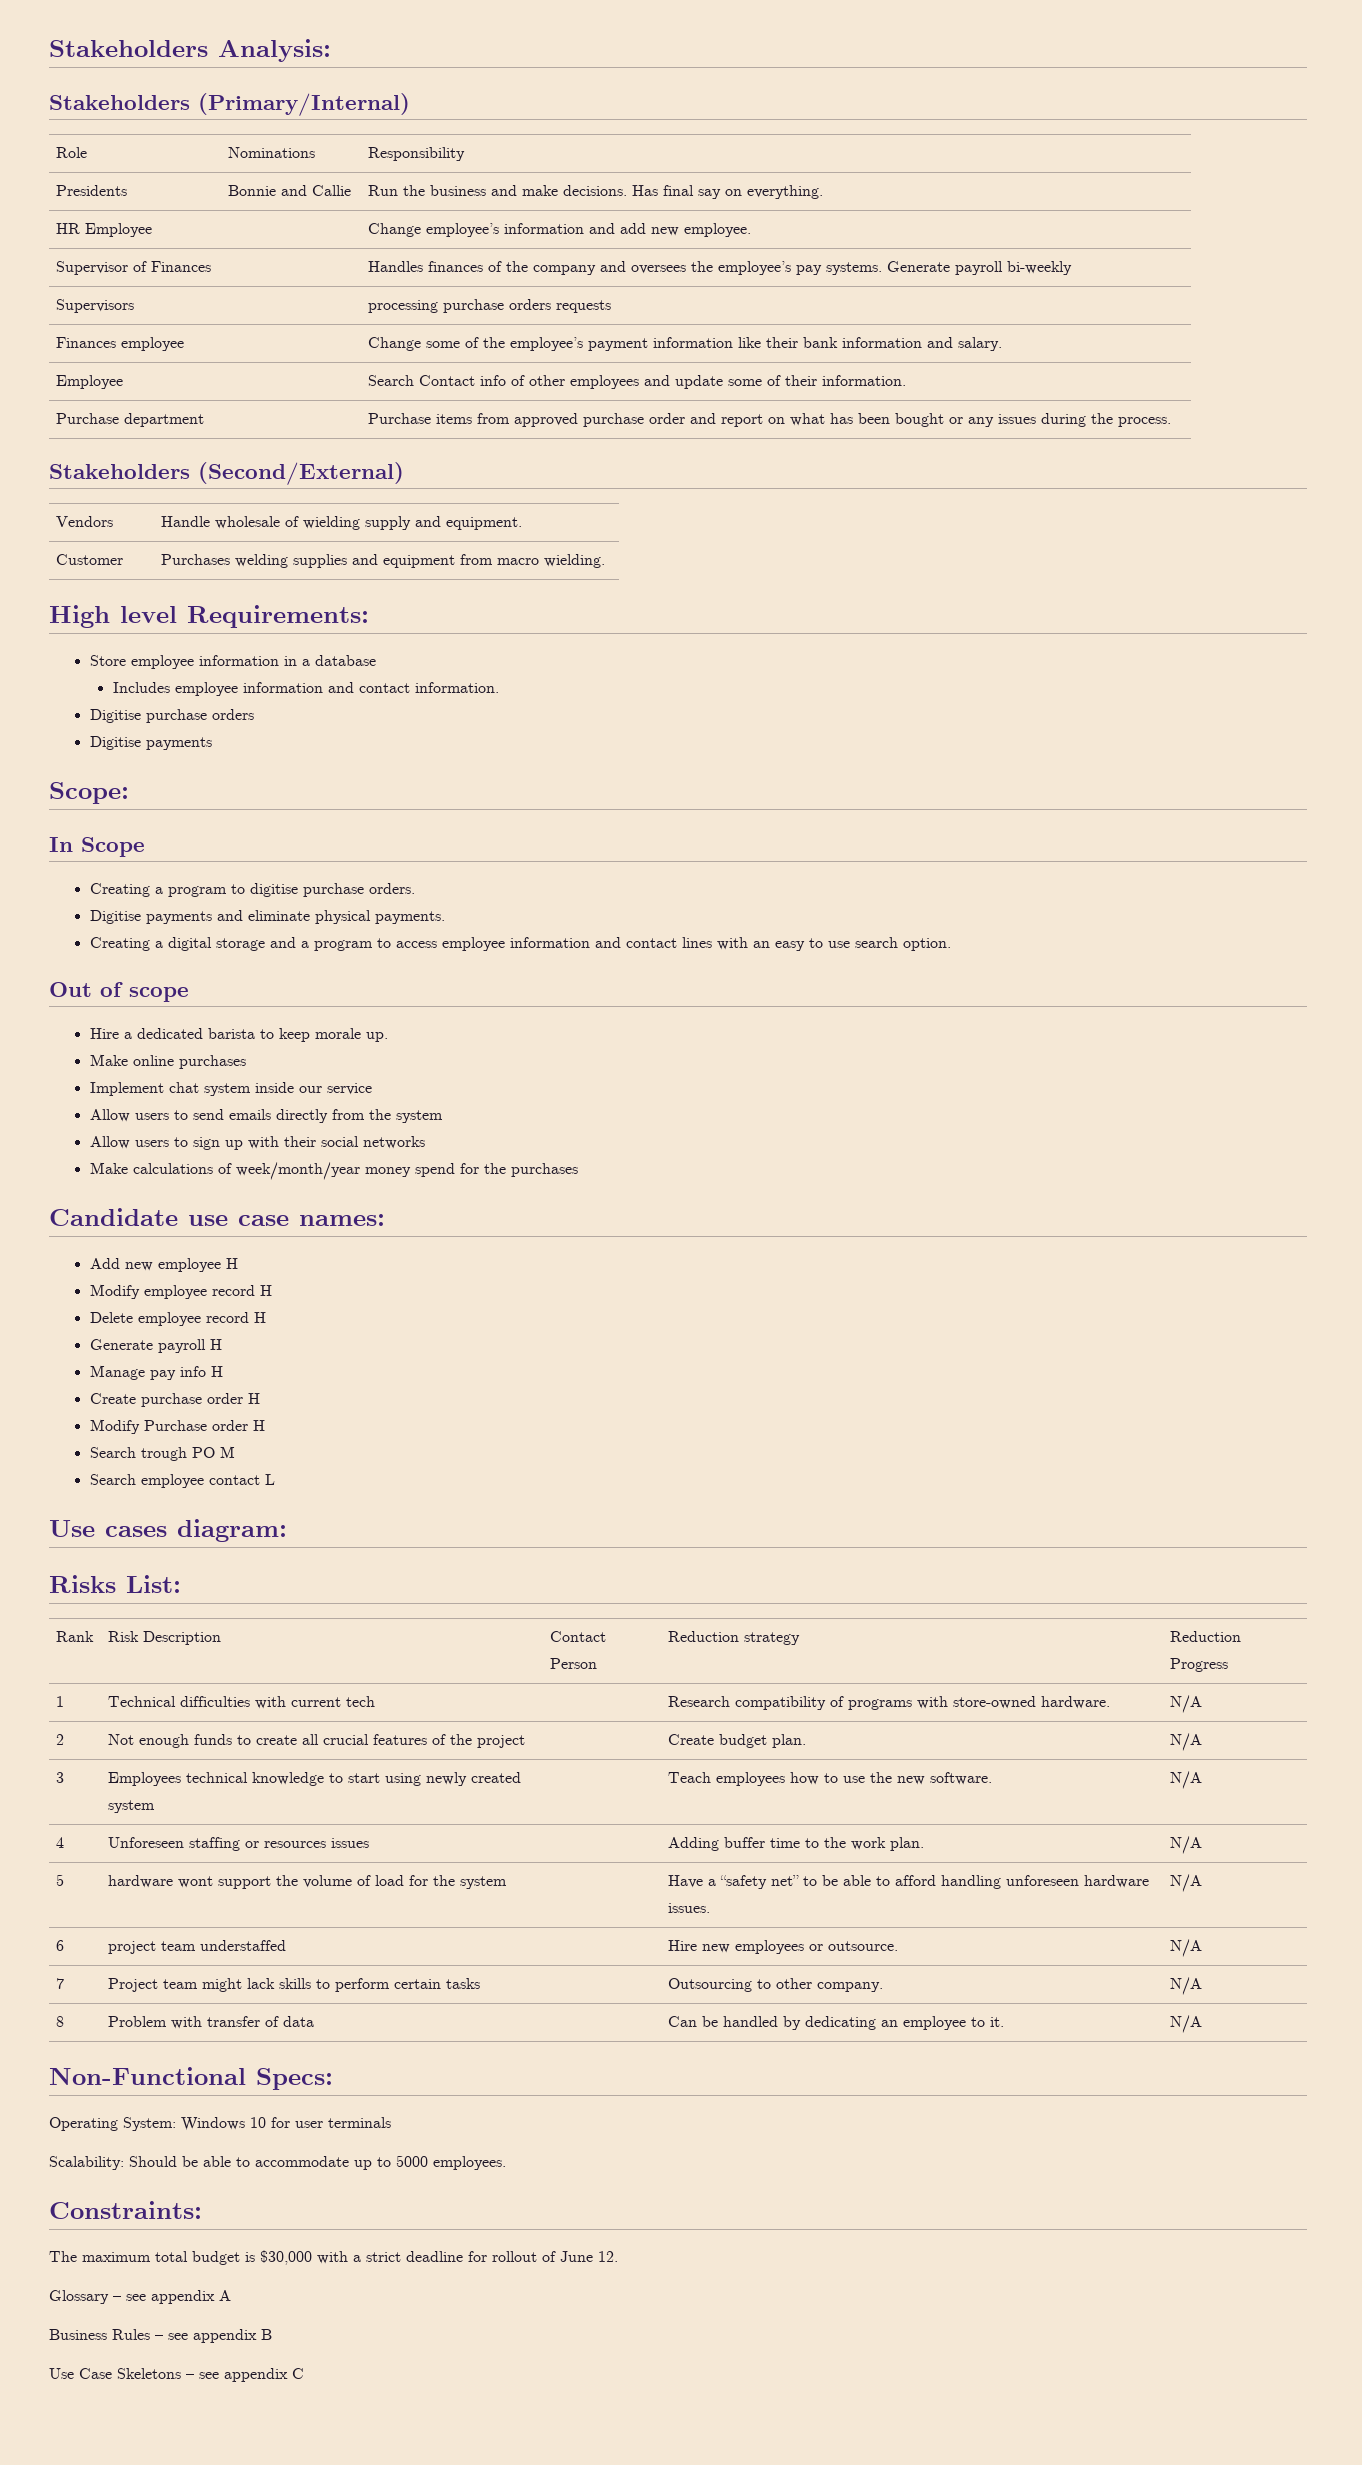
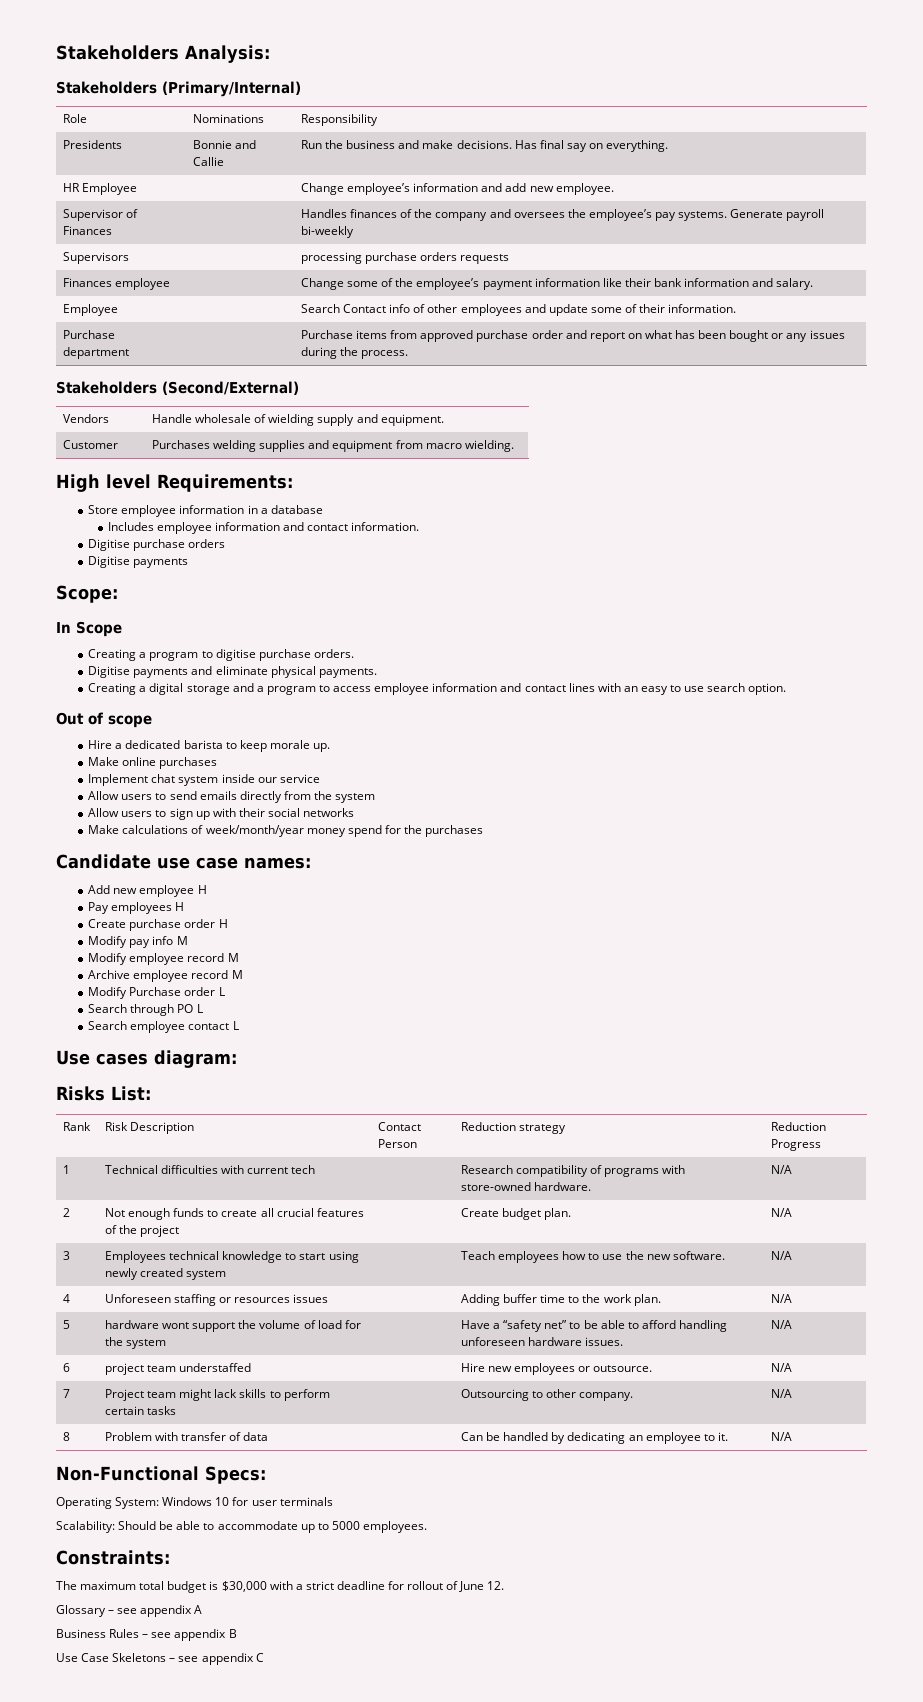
- Modify employee record H
- Delete employee record H
- Generate payroll H
- Manage pay info H
+ Pay employees H
+ Modify pay info M
+ Modify employee record M
+ Archive employee record M
- Modify Purchase order H
- Search trough PO M
+ Modify Purchase order L
+ Search through PO L

